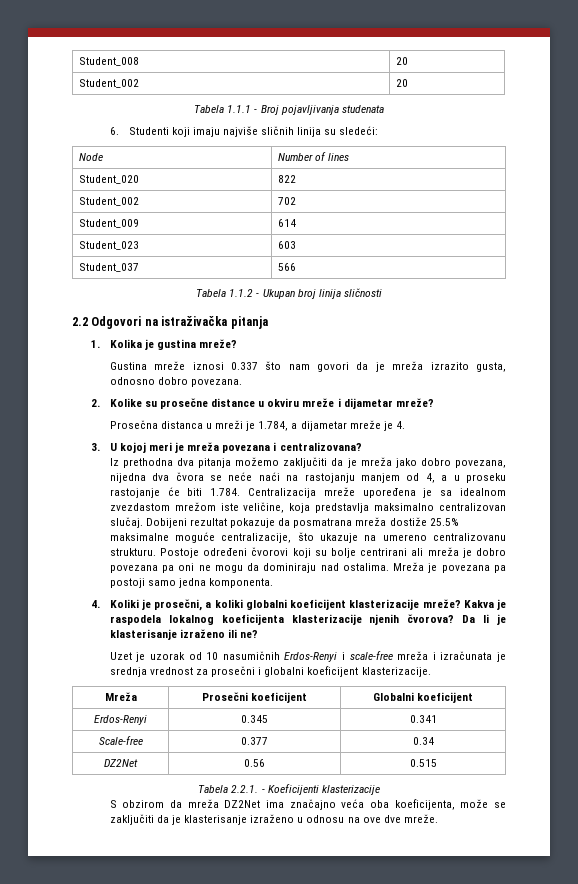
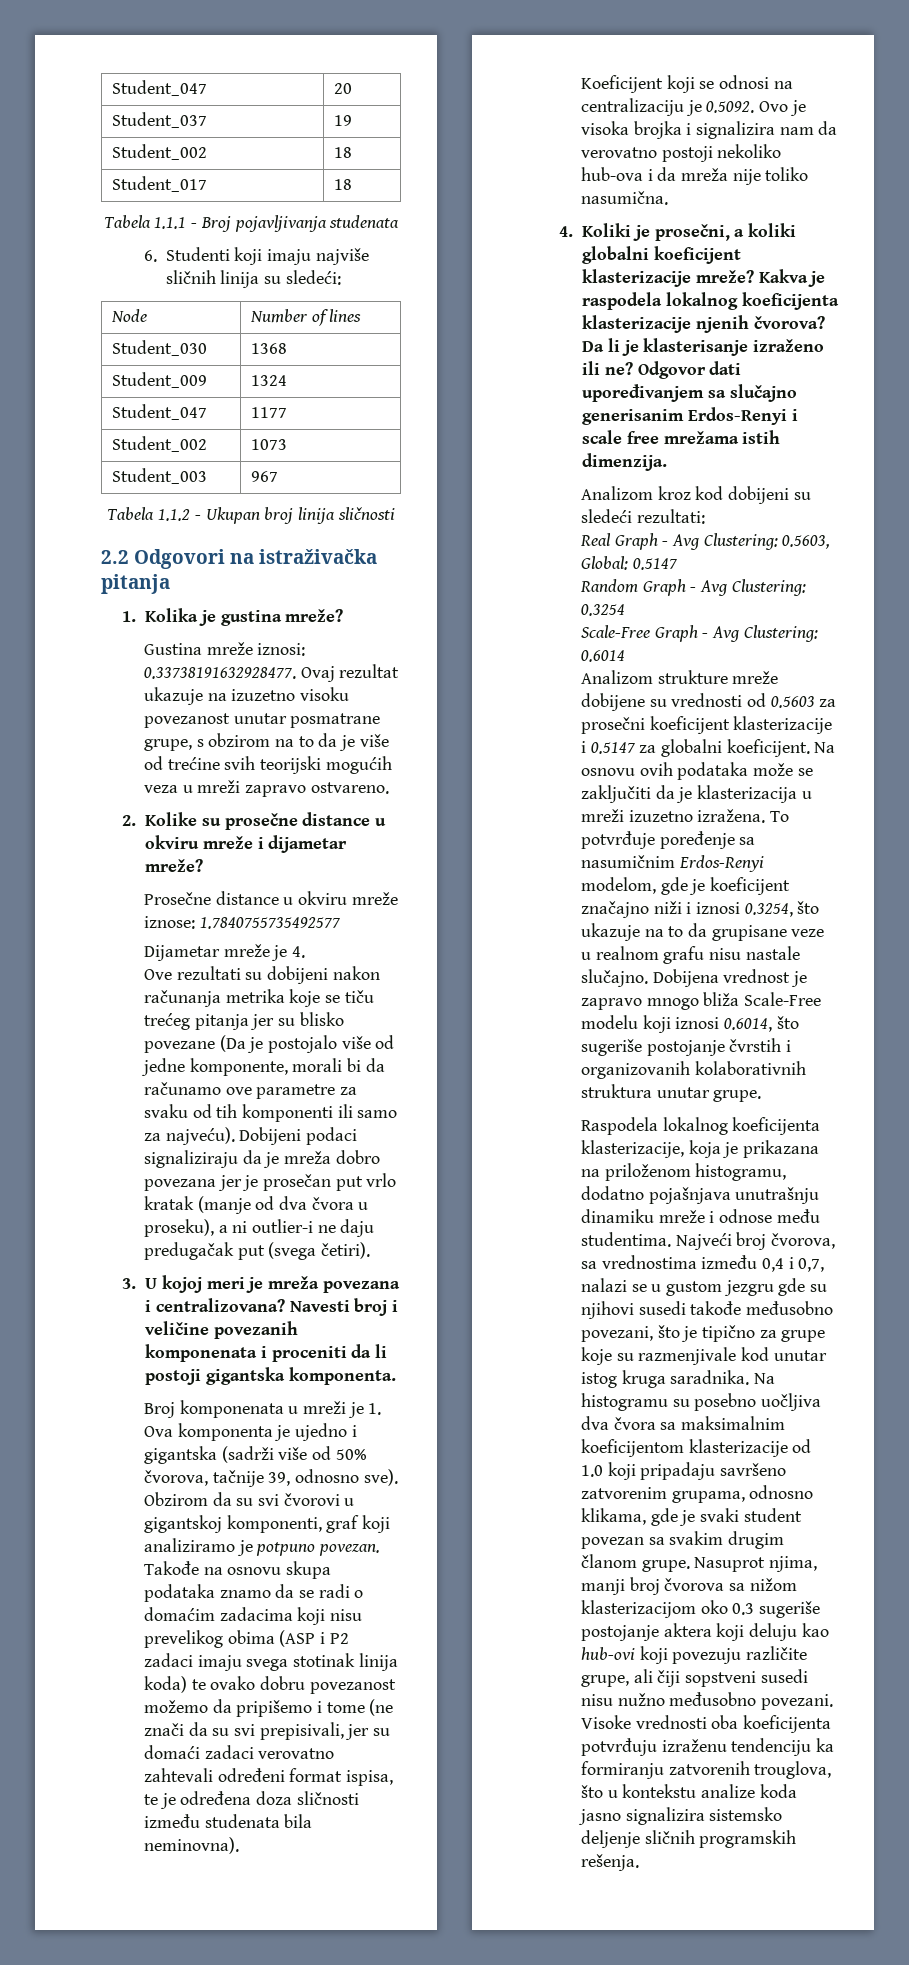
- Student_008 | 20
- Student_002 | 20
+ Student_047 | 20
+ Student_037 | 19
+ Student_002 | 18
+ Student_017 | 18
- Student_020 | 822
- Student_002 | 702
- Student_009 | 614
- Student_023 | 603
- Student_037 | 566
+ Student_030 | 1368
+ Student_009 | 1324
+ Student_047 | 1177
+ Student_002 | 1073
+ Student_003 | 967
- Gustina mreže iznosi 0.337 što nam govori da je mreža izrazito gusta, odnosno dobro povezana.
+ Gustina mreže iznosi: 0.33738191632928477. Ovaj rezultat ukazuje na izuzetno visoku povezanost unutar posmatrane grupe, s obzirom na to da je više od trećine svih teorijski mogućih veza u mreži zapravo ostvareno.
- Prosečna distanca u mreži je 1.784, a dijametar mreže je 4.
+ Prosečne distance u okviru mreže iznose: 1.7840755735492577
+ Dijametar mreže je 4.
+ Ove rezultati su dobijeni nakon računanja metrika koje se tiču trećeg pitanja jer su blisko povezane (Da je postojalo više od jedne komponente, morali bi da računamo ove parametre za svaku od tih komponenti ili samo za najveću). Dobijeni podaci signaliziraju da je mreža dobro povezana jer je prosečan put vrlo kratak (manje od dva čvora u proseku), a ni outlier-i ne daju predugačak put (svega četiri).
- 3. U kojoj meri je mreža povezana i centralizovana?
- Iz prethodna dva pitanja možemo zaključiti da je mreža jako dobro povezana, nijedna dva čvora se neće naći na rastojanju manjem od 4, a u proseku rastojanje će biti 1.784. Centralizacija mreže upoređena je sa idealnom zvezdastom mrežom iste veličine, koja predstavlja maksimalno centralizovan slučaj. Dobijeni rezultat pokazuje da posmatrana mreža dostiže 25.5% maksimalne moguće centralizacije, što ukazuje na umereno centralizovanu strukturu. Postoje određeni čvorovi koji su bolje centrirani ali mreža je dobro povezana pa oni ne mogu da dominiraju nad ostalima. Mreža je povezana pa postoji samo jedna komponenta.
+ 3. U kojoj meri je mreža povezana i centralizovana? Navesti broj i veličine povezanih komponenata i proceniti da li postoji gigantska komponenta.
+ Broj komponenata u mreži je 1. Ova komponenta je ujedno i gigantska (sadrži više od 50% čvorova, tačnije 39, odnosno sve). Obzirom da su svi čvorovi u gigantskoj komponenti, graf koji analiziramo je potpuno povezan. Takođe na osnovu skupa podataka znamo da se radi o domaćim zadacima koji nisu prevelikog obima (ASP i P2 zadaci imaju svega stotinak linija koda) te ovako dobru povezanost možemo da pripišemo i tome (ne znači da su svi prepisivali, jer su domaći zadaci verovatno zahtevali određeni format ispisa, te je određena doza sličnosti između studenata bila neminovna).
+ Koeficijent koji se odnosi na centralizaciju je 0.5092. Ovo je visoka brojka i signalizira nam da verovatno postoji nekoliko hub-ova i da mreža nije toliko nasumična.
- Da li je klasterisanje izraženo ili ne?
- Uzet je uzorak od 10 nasumičnih Erdos-Renyi i scale-free mreža i izračunata je srednja vrednost za prosečni i globalni koeficijent klasterizacije.
- Mreža | Prosečni koeficijent | Globalni koeficijent
- Erdos-Renyi | 0.345 | 0.341
- Scale-free | 0.377 | 0.34
- DZ2Net | 0.56 | 0.515
- Tabela 2.2.1. - Koeficijenti klasterizacije
- S obzirom da mreža DZ2Net ima značajno veća oba koeficijenta, može se zaključiti da je klasterisanje izraženo u odnosu na ove dve mreže.
+ Da li je klasterisanje izraženo ili ne? Odgovor dati upoređivanjem sa slučajno generisanim Erdos-Renyi i scale free mrežama istih dimenzija.
+ Analizom kroz kod dobijeni su sledeći rezultati:
+ Real Graph - Avg Clustering: 0.5603, Global: 0.5147
+ Random Graph - Avg Clustering: 0.3254
+ Scale-Free Graph - Avg Clustering: 0.6014
+ Analizom strukture mreže dobijene su vrednosti od 0.5603 za prosečni koeficijent klasterizacije i 0.5147 za globalni koeficijent. Na osnovu ovih podataka može se zaključiti da je klasterizacija u mreži izuzetno izražena. To potvrđuje poređenje sa nasumičnim Erdos-Renyi modelom, gde je koeficijent značajno niži i iznosi 0.3254, što ukazuje na to da grupisane veze u realnom grafu nisu nastale slučajno. Dobijena vrednost je zapravo mnogo bliža Scale-Free modelu koji iznosi 0.6014, što sugeriše postojanje čvrstih i organizovanih kolaborativnih struktura unutar grupe.
+ Raspodela lokalnog koeficijenta klasterizacije, koja je prikazana na priloženom histogramu, dodatno pojašnjava unutrašnju dinamiku mreže i odnose među studentima. Najveći broj čvorova, sa vrednostima između 0,4 i 0,7, nalazi se u gustom jezgru gde su njihovi susedi takođe međusobno povezani, što je tipično za grupe koje su razmenjivale kod unutar istog kruga saradnika. Na histogramu su posebno uočljiva dva čvora sa maksimalnim koeficijentom klasterizacije od 1.0 koji pripadaju savršeno zatvorenim grupama, odnosno klikama, gde je svaki student povezan sa svakim drugim članom grupe. Nasuprot njima, manji broj čvorova sa nižom klasterizacijom oko 0.3 sugeriše postojanje aktera koji deluju kao hub-ovi koji povezuju različite grupe, ali čiji sopstveni susedi nisu nužno međusobno povezani. Visoke vrednosti oba koeficijenta potvrđuju izraženu tendenciju ka formiranju zatvorenih trouglova, što u kontekstu analize koda jasno signalizira sistemsko deljenje sličnih programskih rešenja.

